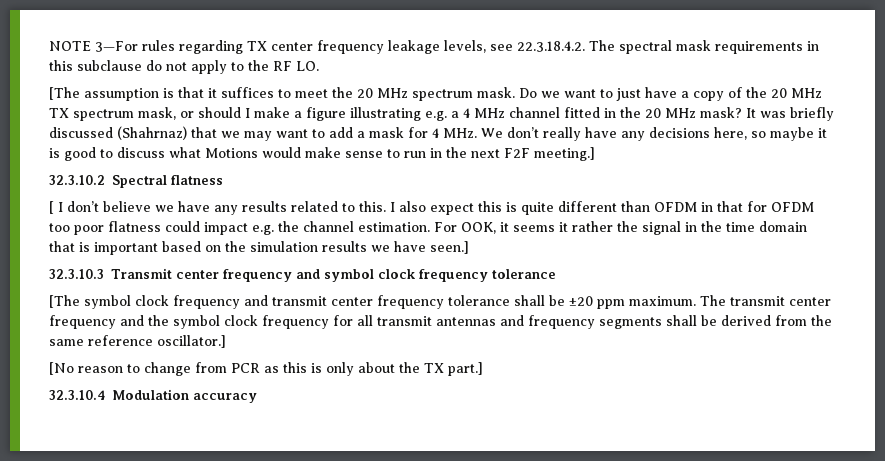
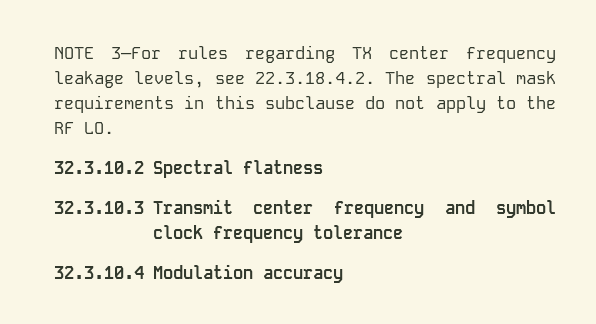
- [The assumption is that it suffices to meet the 20 MHz spectrum mask. Do we want to just have a copy of the 20 MHz TX spectrum mask, or should I make a figure illustrating e.g. a 4 MHz channel fitted in the 20 MHz mask? It was briefly discussed (Shahrnaz) that we may want to add a mask for 4 MHz. We don’t really have any decisions here, so maybe it is good to discuss what Motions would make sense to run in the next F2F meeting.]
  32.3.10.2 Spectral flatness
- [ I don’t believe we have any results related to this. I also expect this is quite different than OFDM in that for OFDM too poor flatness could impact e.g. the channel estimation. For OOK, it seems it rather the signal in the time domain that is important based on the simulation results we have seen.]
- [The symbol clock frequency and transmit center frequency tolerance shall be ±20 ppm maximum. The transmit center frequency and the symbol clock frequency for all transmit antennas and frequency segments shall be derived from the same reference oscillator.]
- [No reason to change from PCR as this is only about the TX part.]

